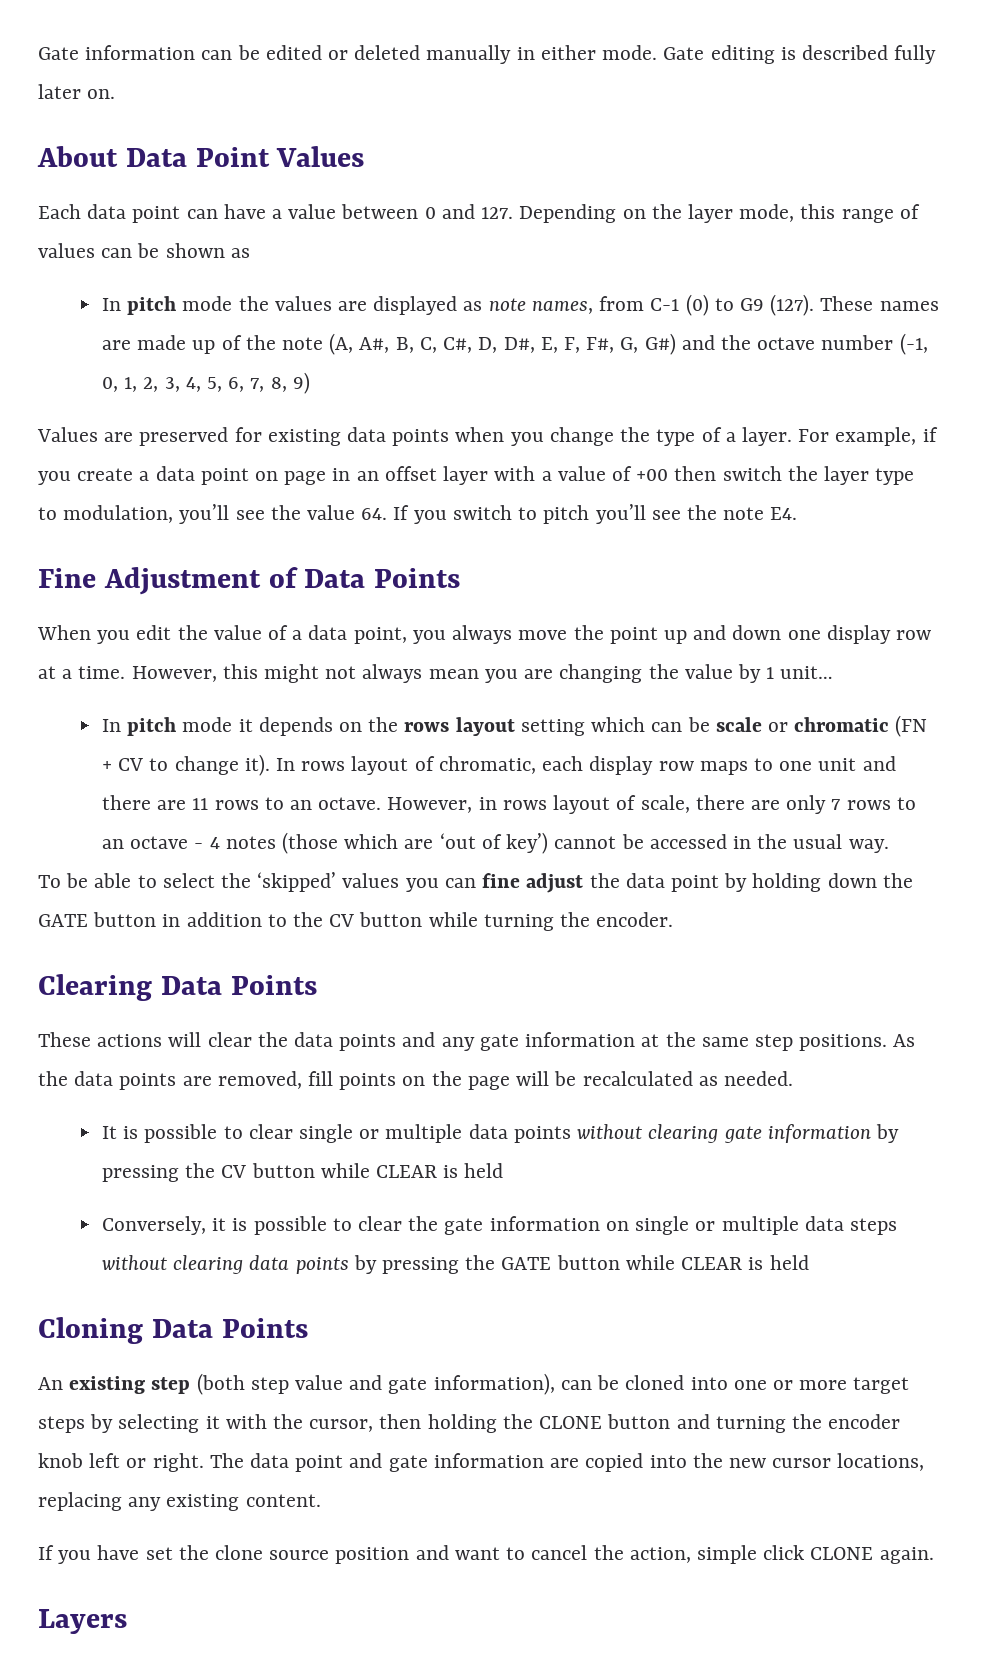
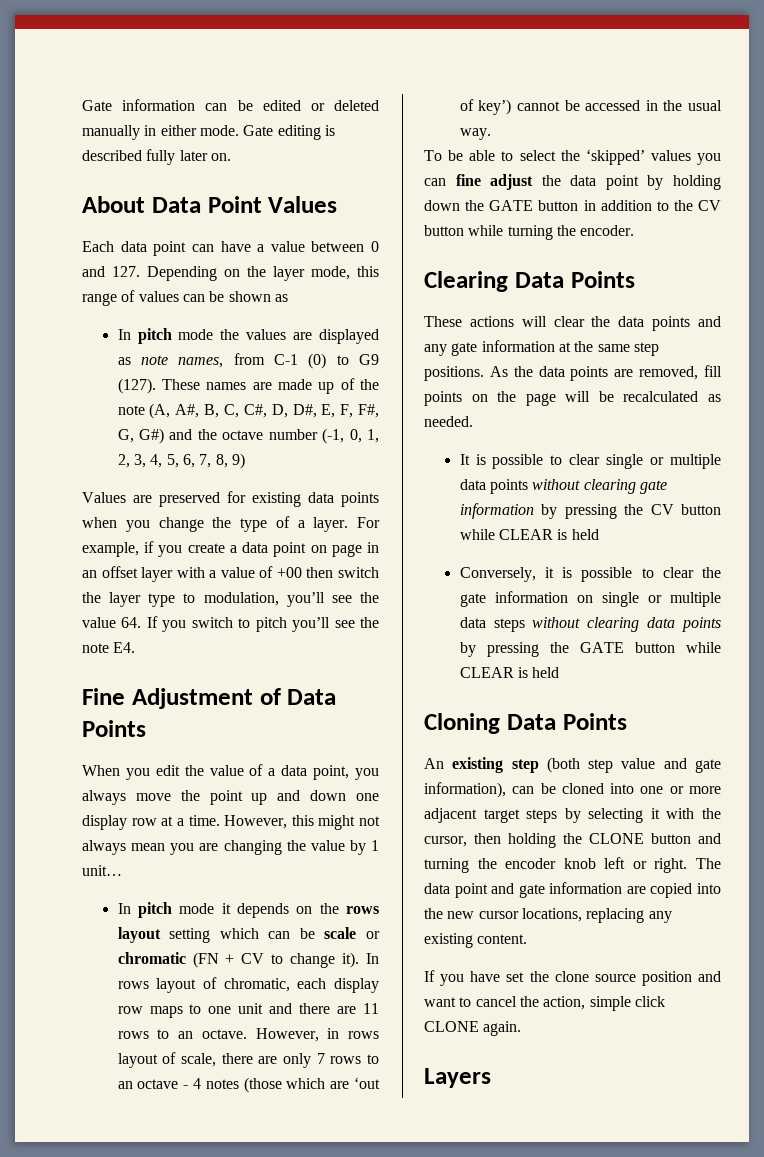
- An existing step (both step value and gate information), can be cloned into one or more target steps by selecting it with the cursor, then holding the CLONE button and turning the encoder knob left or right.
+ An existing step (both step value and gate information), can be cloned into one or more adjacent target steps by selecting it with the cursor, then holding the CLONE button and turning the encoder knob left or right.

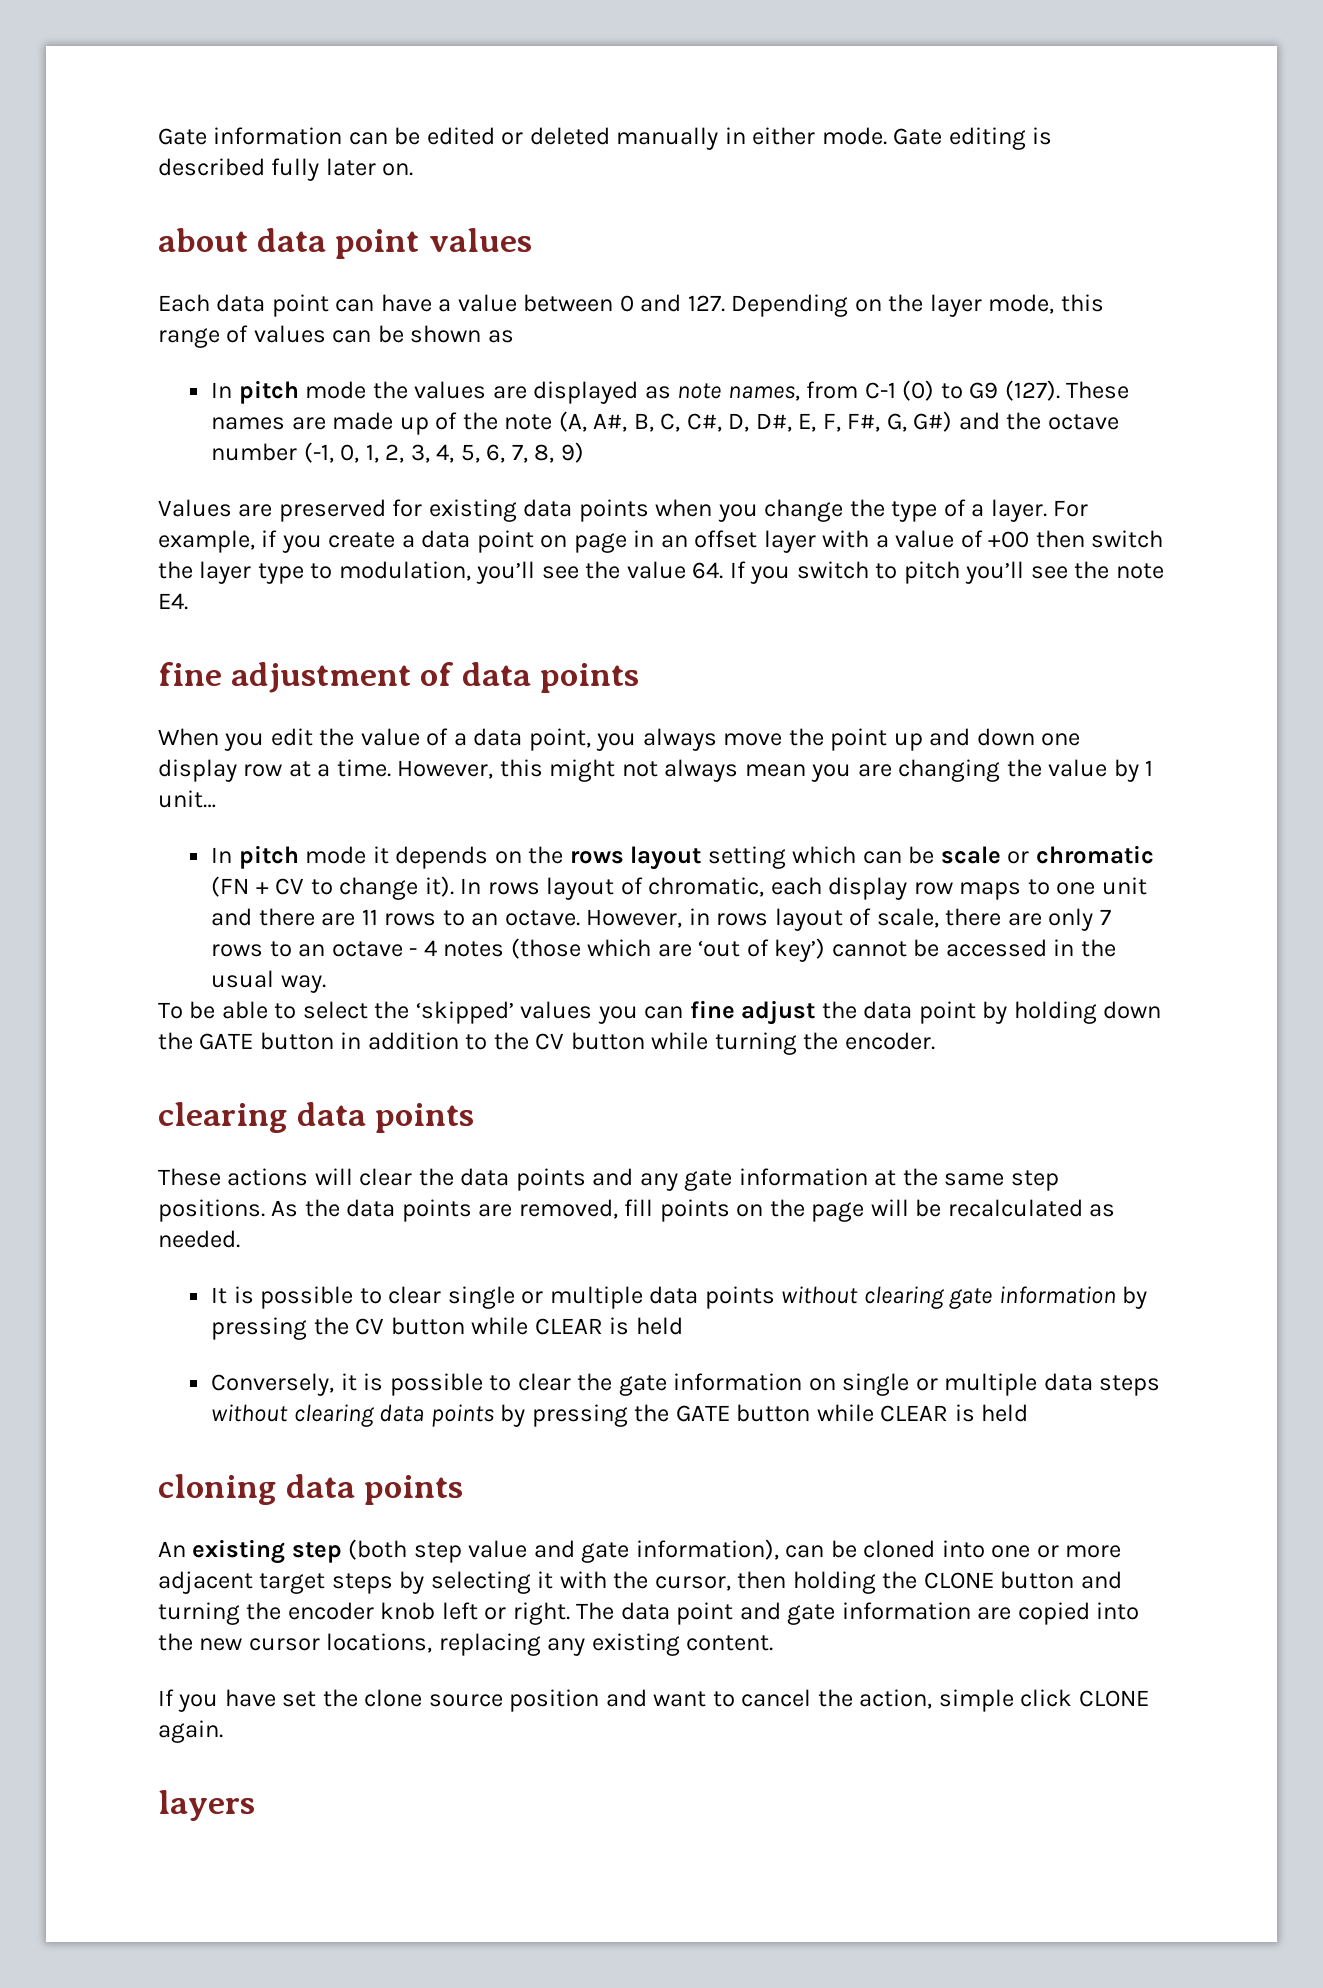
- About Data Point Values
+ about data point values
- Fine Adjustment of Data Points
+ fine adjustment of data points
  To be able to select the ‘skipped’ values you can fine adjust the data point by holding down the GATE button in addition to the CV button while turning the encoder.
- Clearing Data Points
+ clearing data points
- Cloning Data Points
+ cloning data points
- Layers
+ layers

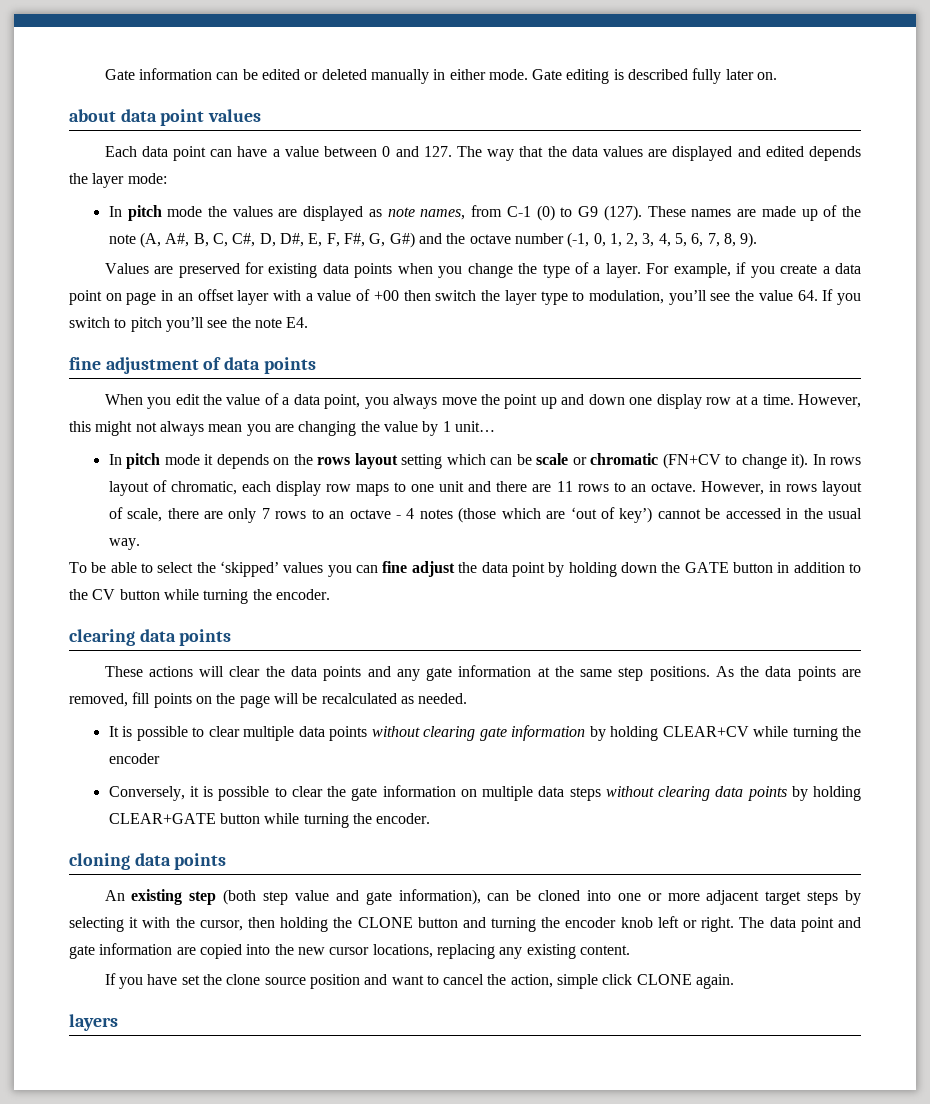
- Each data point can have a value between 0 and 127. Depending on the layer mode, this range of values can be shown as
+ Each data point can have a value between 0 and 127. The way that the data values are displayed and edited depends the layer mode:
- These names are made up of the note (A, A#, B, C, C#, D, D#, E, F, F#, G, G#) and the octave number (-1, 0, 1, 2, 3, 4, 5, 6, 7, 8, 9)
+ These names are made up of the note (A, A#, B, C, C#, D, D#, E, F, F#, G, G#) and the octave number (-1, 0, 1, 2, 3, 4, 5, 6, 7, 8, 9).
- In pitch mode it depends on the rows layout setting which can be scale or chromatic (FN + CV to change it).
+ In pitch mode it depends on the rows layout setting which can be scale or chromatic (FN+CV to change it).
- It is possible to clear single or multiple data points without clearing gate information by pressing the CV button while CLEAR is held
+ It is possible to clear multiple data points without clearing gate information by holding CLEAR+CV while turning the encoder
- Conversely, it is possible to clear the gate information on single or multiple data steps without clearing data points by pressing the GATE button while CLEAR is held
+ Conversely, it is possible to clear the gate information on multiple data steps without clearing data points by holding CLEAR+GATE button while turning the encoder.

